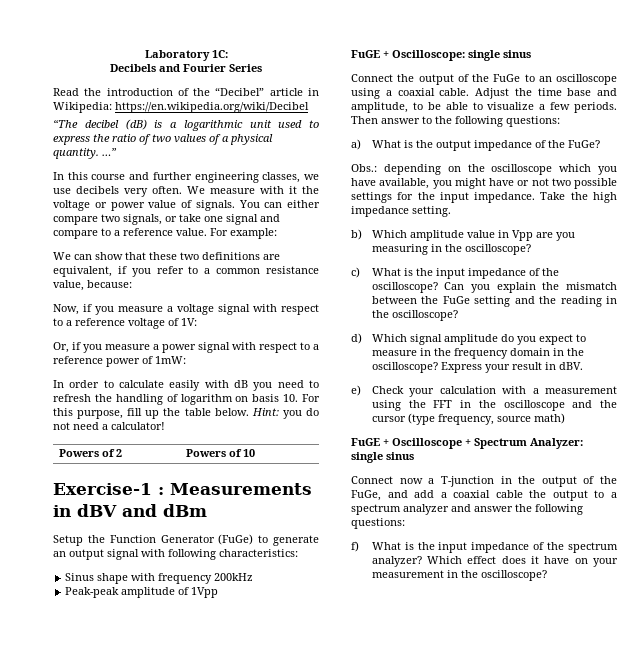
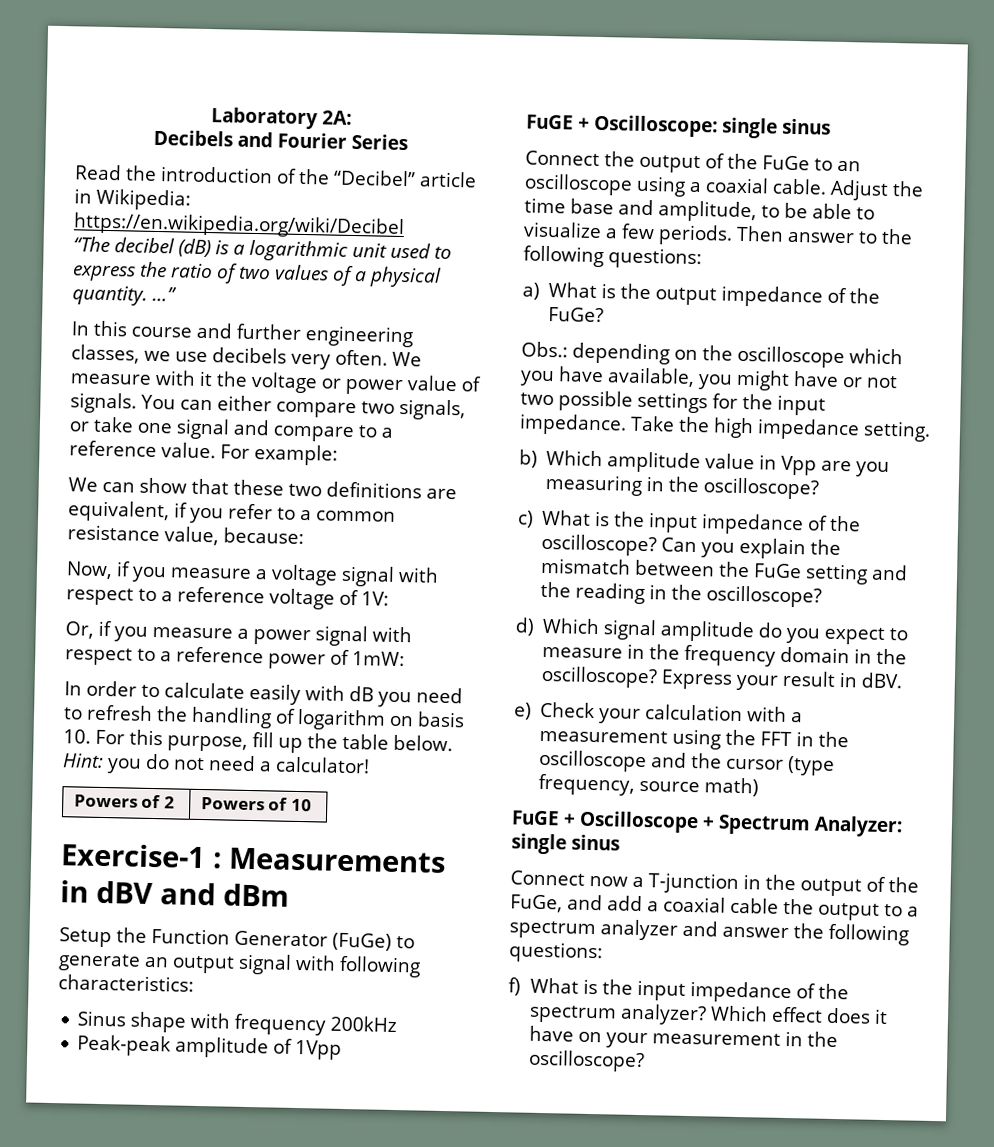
- Laboratory 1C:
+ Laboratory 2A:

